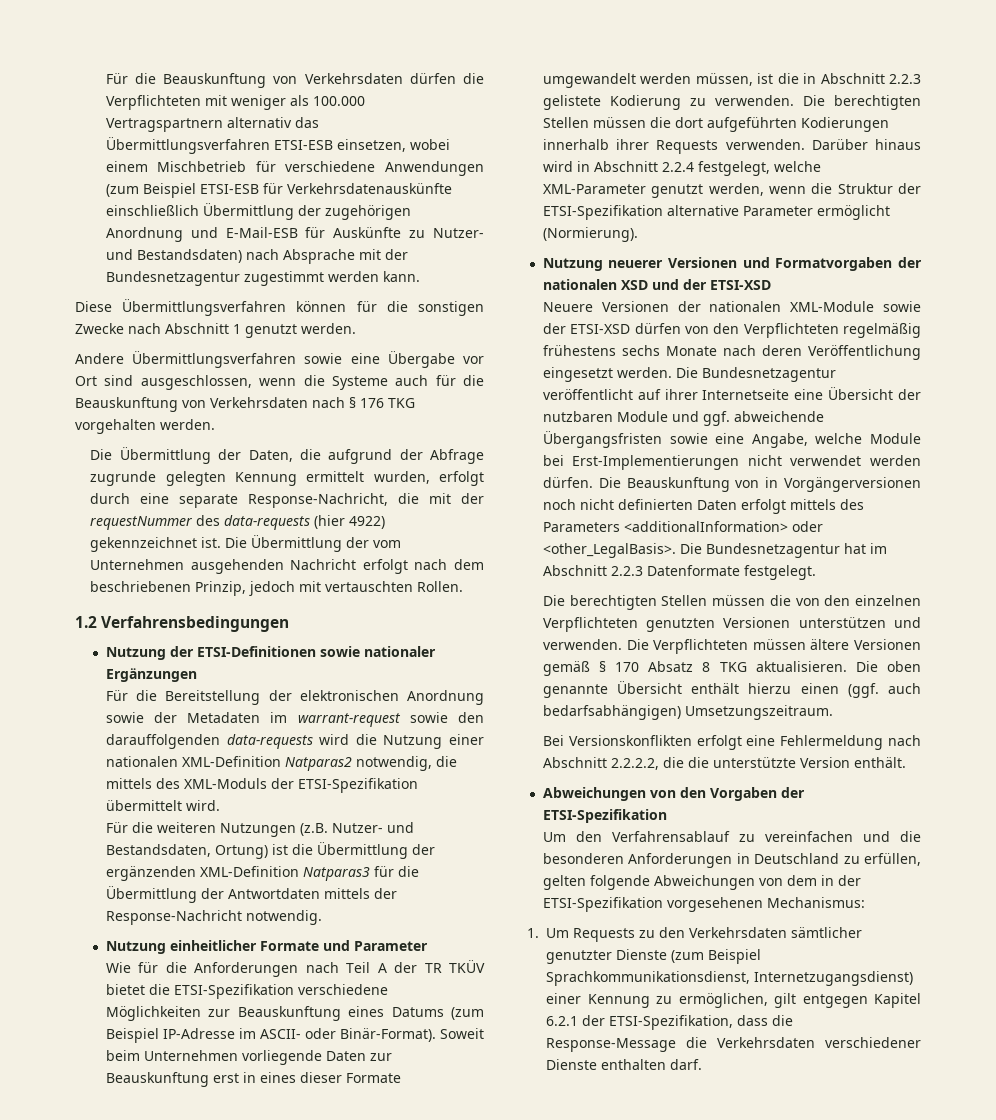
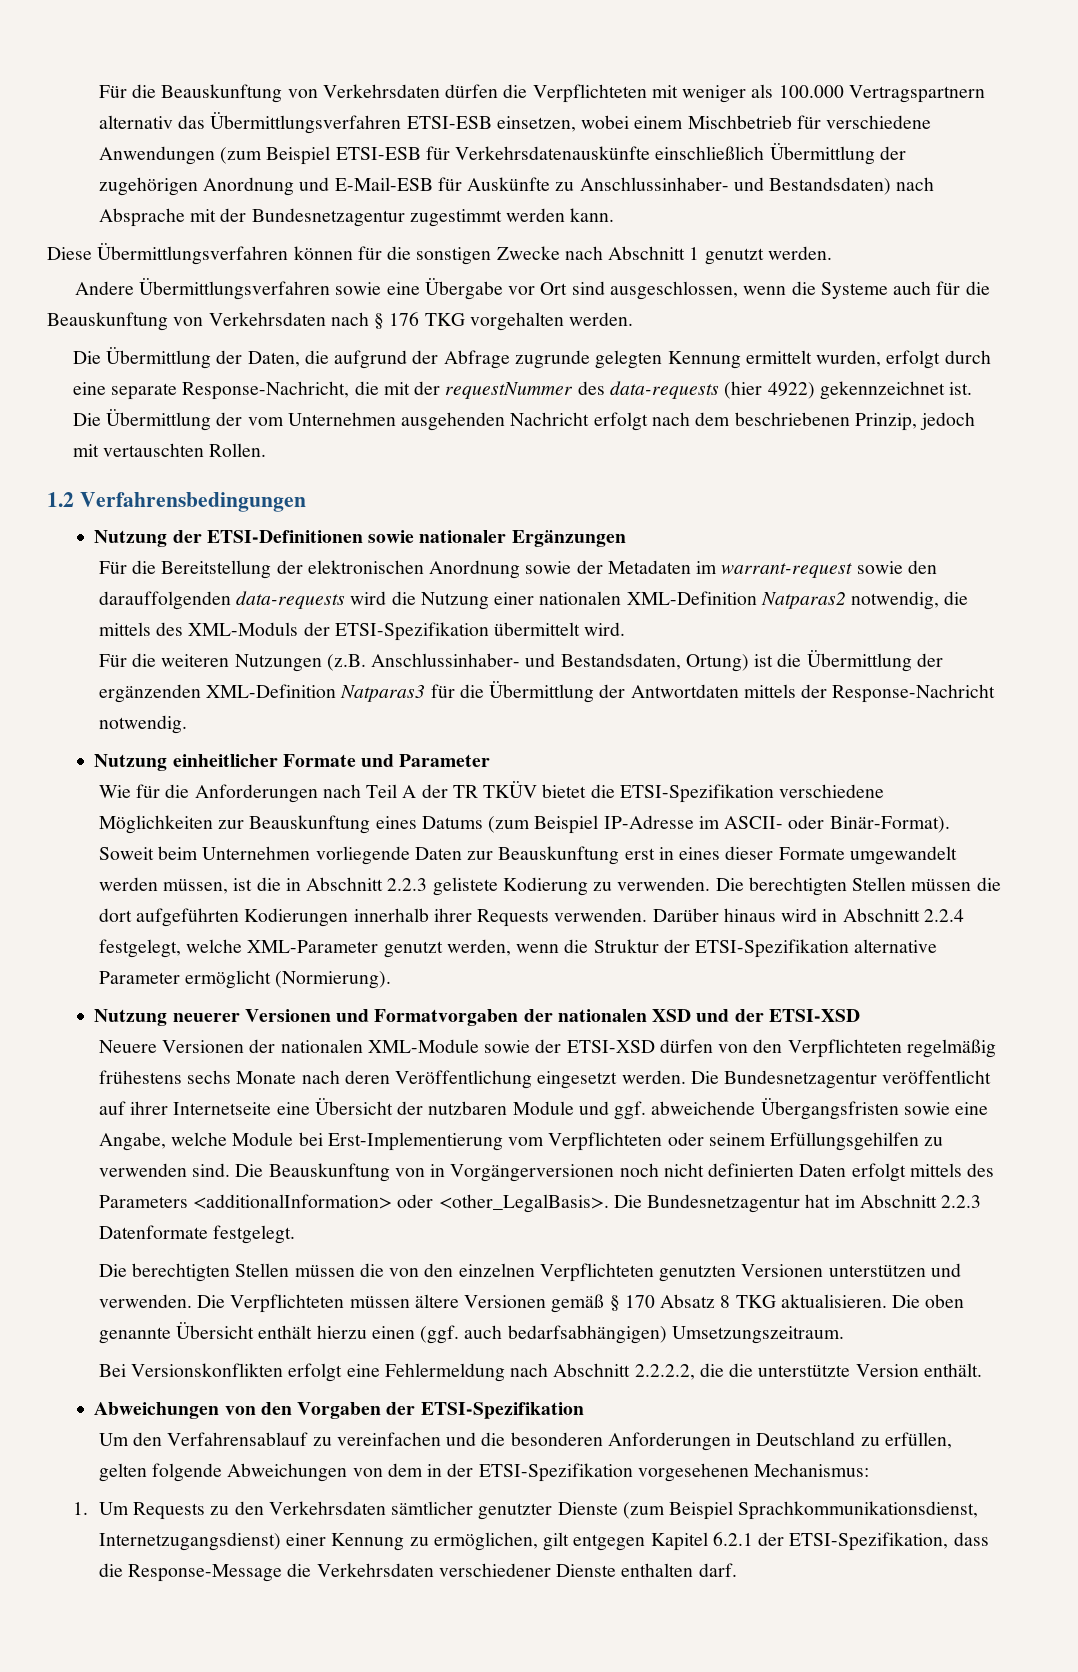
- Für die Beauskunftung von Verkehrsdaten dürfen die Verpflichteten mit weniger als 100.000 Vertragspartnern alternativ das Übermittlungsverfahren ETSI-ESB einsetzen, wobei einem Mischbetrieb für verschiedene Anwendungen (zum Beispiel ETSI-ESB für Verkehrsdatenauskünfte einschließlich Übermittlung der zugehörigen Anordnung und E-Mail-ESB für Auskünfte zu Nutzer- und Bestandsdaten) nach Absprache mit der Bundesnetzagentur zugestimmt werden kann.
+ Für die Beauskunftung von Verkehrsdaten dürfen die Verpflichteten mit weniger als 100.000 Vertragspartnern alternativ das Übermittlungsverfahren ETSI-ESB einsetzen, wobei einem Mischbetrieb für verschiedene Anwendungen (zum Beispiel ETSI-ESB für Verkehrsdatenauskünfte einschließlich Übermittlung der zugehörigen Anordnung und E-Mail-ESB für Auskünfte zu Anschlussinhaber- und Bestandsdaten) nach Absprache mit der Bundesnetzagentur zugestimmt werden kann.
- Für die weiteren Nutzungen (z.B. Nutzer- und Bestandsdaten, Ortung) ist die Übermittlung der ergänzenden XML-Definition Natparas3 für die Übermittlung der Antwortdaten mittels der Response-Nachricht notwendig.
+ Für die weiteren Nutzungen (z.B. Anschlussinhaber- und Bestandsdaten, Ortung) ist die Übermittlung der ergänzenden XML-Definition Natparas3 für die Übermittlung der Antwortdaten mittels der Response-Nachricht notwendig.
- Die Bundesnetzagentur veröffentlicht auf ihrer Internetseite eine Übersicht der nutzbaren Module und ggf. abweichende Übergangsfristen sowie eine Angabe, welche Module bei Erst-Implementierungen nicht verwendet werden dürfen.
+ Die Bundesnetzagentur veröffentlicht auf ihrer Internetseite eine Übersicht der nutzbaren Module und ggf. abweichende Übergangsfristen sowie eine Angabe, welche Module bei Erst-Implementierung vom Verpflichteten oder seinem Erfüllungsgehilfen zu verwenden sind.

